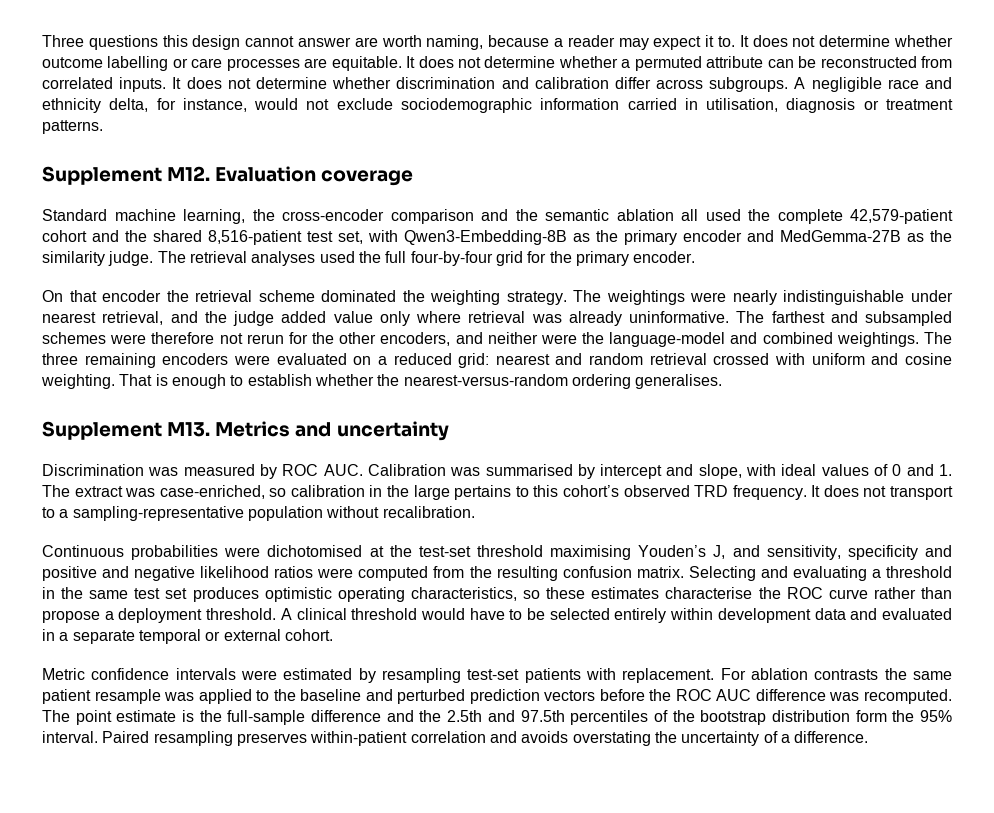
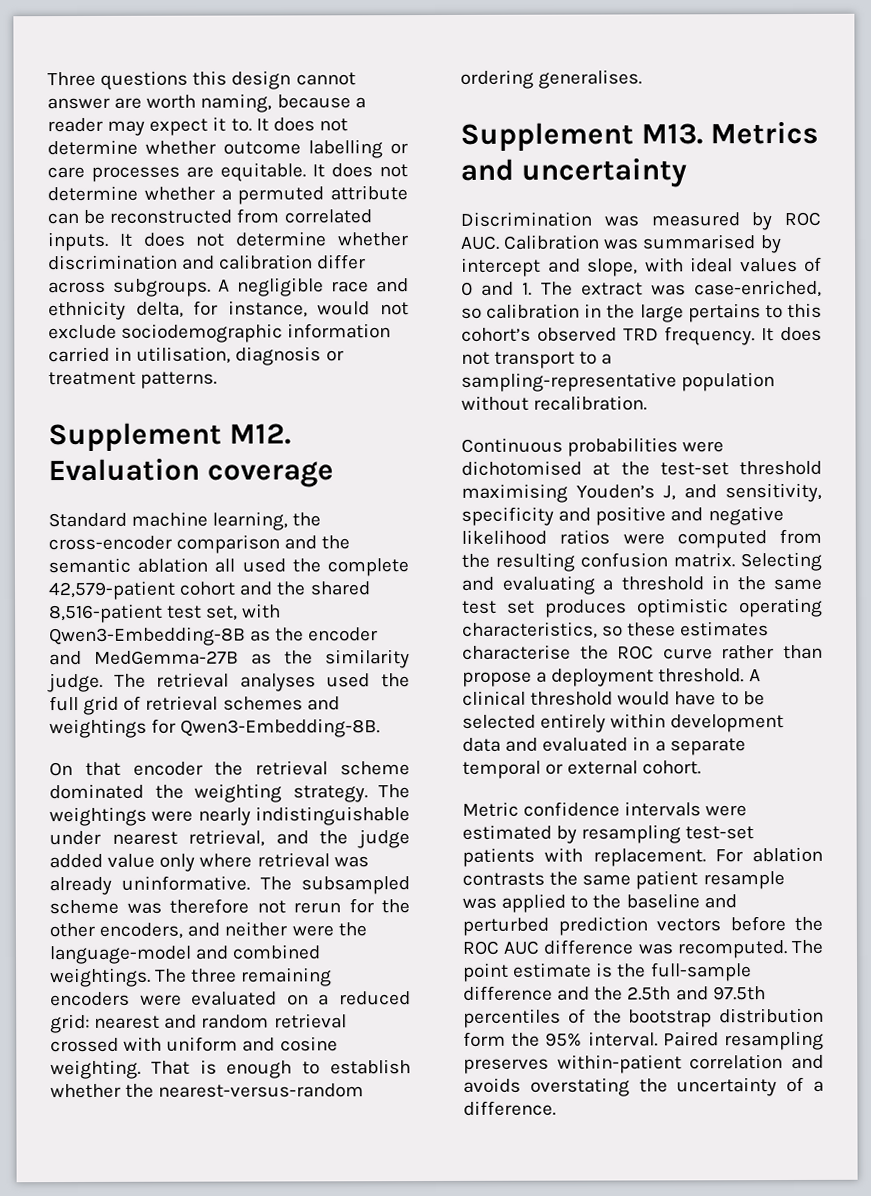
- Standard machine learning, the cross-encoder comparison and the semantic ablation all used the complete 42,579-patient cohort and the shared 8,516-patient test set, with Qwen3-Embedding-8B as the primary encoder and MedGemma-27B as the similarity judge.
+ Standard machine learning, the cross-encoder comparison and the semantic ablation all used the complete 42,579-patient cohort and the shared 8,516-patient test set, with Qwen3-Embedding-8B as the encoder and MedGemma-27B as the similarity judge.
- The retrieval analyses used the full four-by-four grid for the primary encoder.
+ The retrieval analyses used the full grid of retrieval schemes and weightings for Qwen3-Embedding-8B.
- The farthest and subsampled schemes were therefore not rerun for the other encoders, and neither were the language-model and combined weightings.
+ The subsampled scheme was therefore not rerun for the other encoders, and neither were the language-model and combined weightings.

